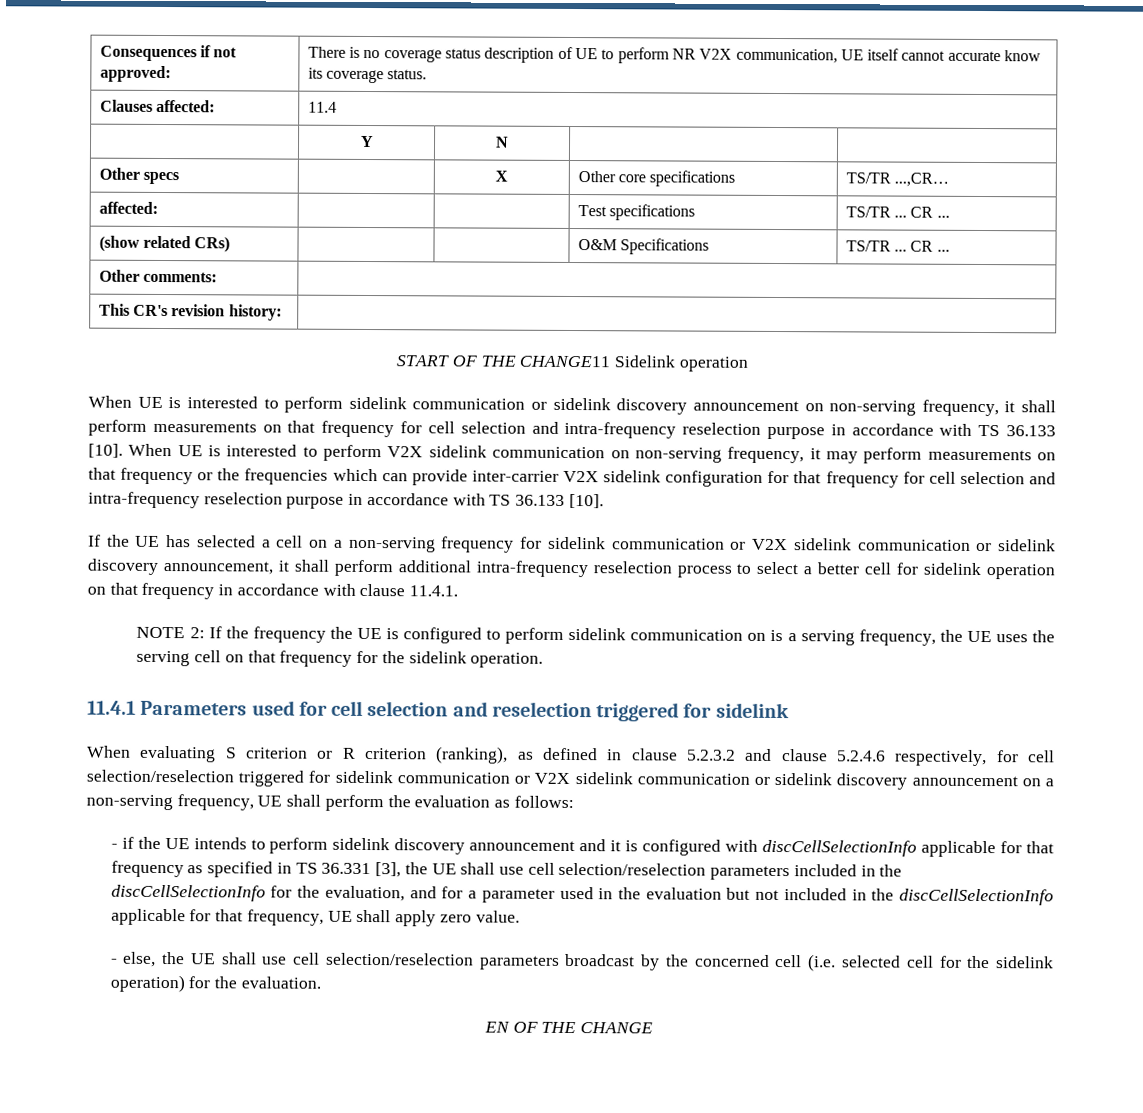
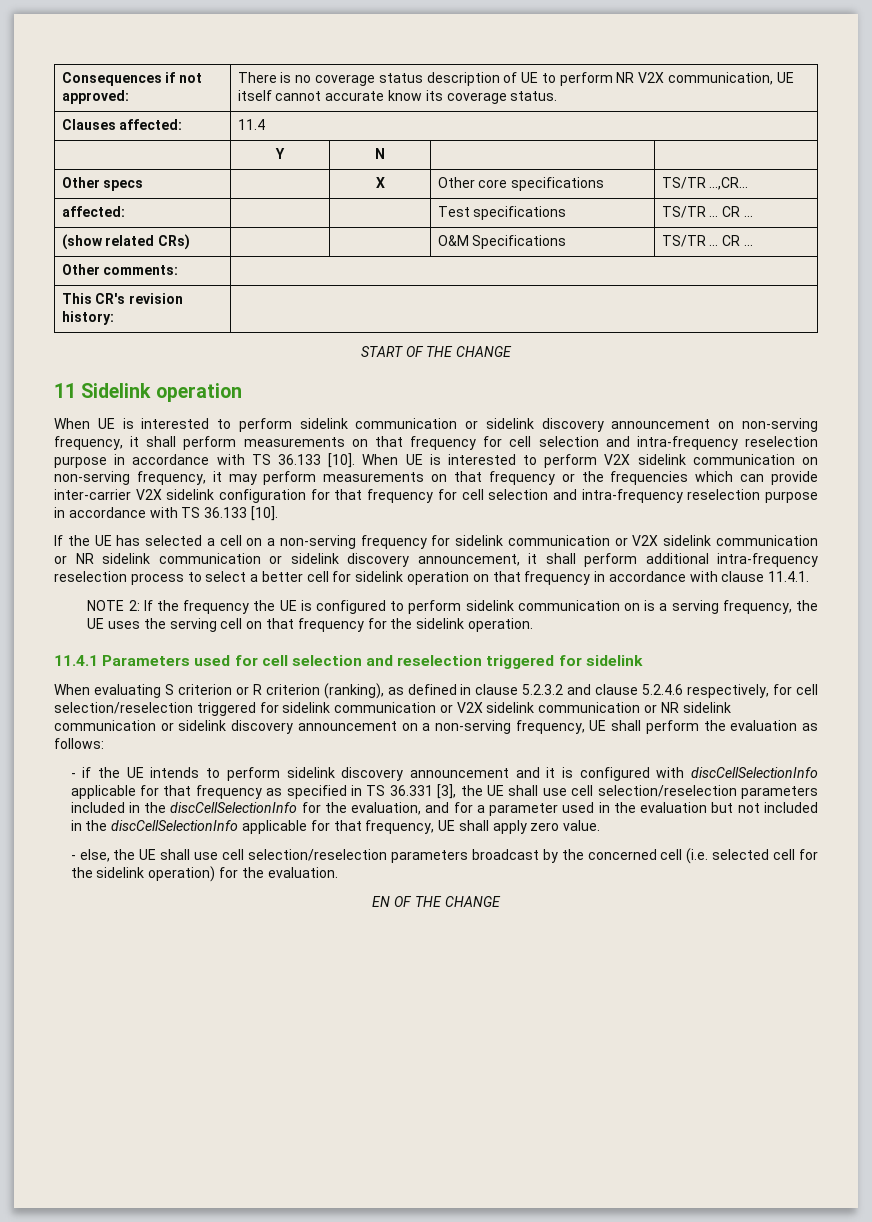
- START OF THE CHANGE11 Sidelink operation
+ START OF THE CHANGE
+ 11 Sidelink operation
- If the UE has selected a cell on a non-serving frequency for sidelink communication or V2X sidelink communication or sidelink discovery announcement, it shall perform additional intra-frequency reselection process to select a better cell for sidelink operation on that frequency in accordance with clause 11.4.1.
+ If the UE has selected a cell on a non-serving frequency for sidelink communication or V2X sidelink communication or NR sidelink communication or sidelink discovery announcement, it shall perform additional intra-frequency reselection process to select a better cell for sidelink operation on that frequency in accordance with clause 11.4.1.
- When evaluating S criterion or R criterion (ranking), as defined in clause 5.2.3.2 and clause 5.2.4.6 respectively, for cell selection/reselection triggered for sidelink communication or V2X sidelink communication or sidelink discovery announcement on a non-serving frequency, UE shall perform the evaluation as follows:
+ When evaluating S criterion or R criterion (ranking), as defined in clause 5.2.3.2 and clause 5.2.4.6 respectively, for cell selection/reselection triggered for sidelink communication or V2X sidelink communication or NR sidelink communication or sidelink discovery announcement on a non-serving frequency, UE shall perform the evaluation as follows:

